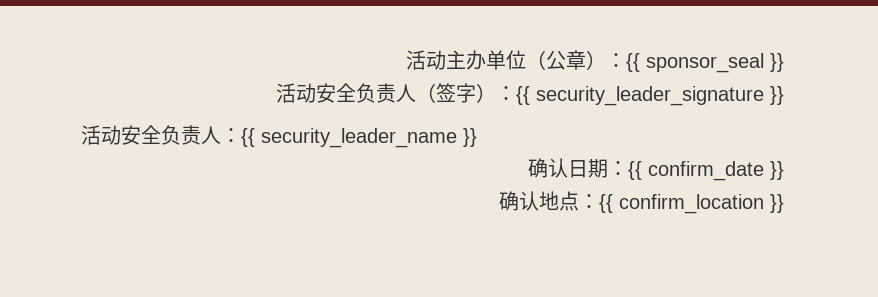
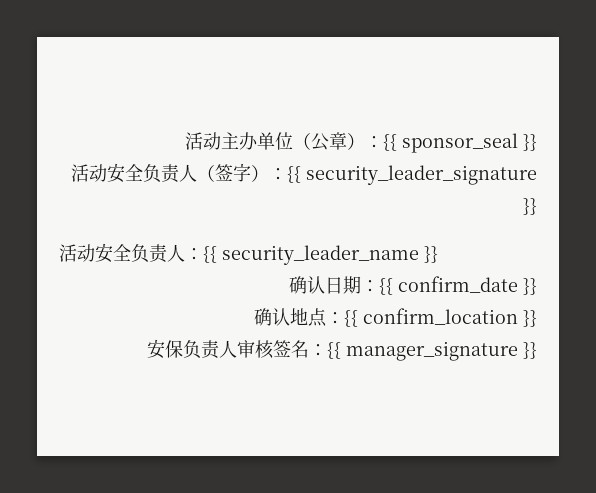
+ 安保负责人审核签名：{{ manager_signature }}

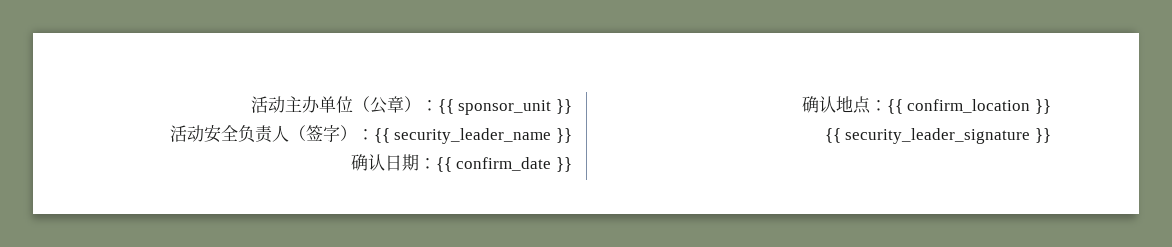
- 活动主办单位（公章）：{{ sponsor_seal }}
+ 活动主办单位（公章）：{{ sponsor_unit }}
- 活动安全负责人（签字）：{{ security_leader_signature }}
- 活动安全负责人：{{ security_leader_name }}
+ 活动安全负责人（签字）：{{ security_leader_name }}
- 安保负责人审核签名：{{ manager_signature }}
+ {{ security_leader_signature }}

